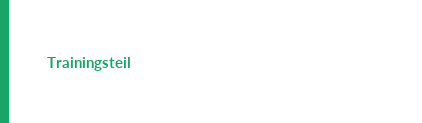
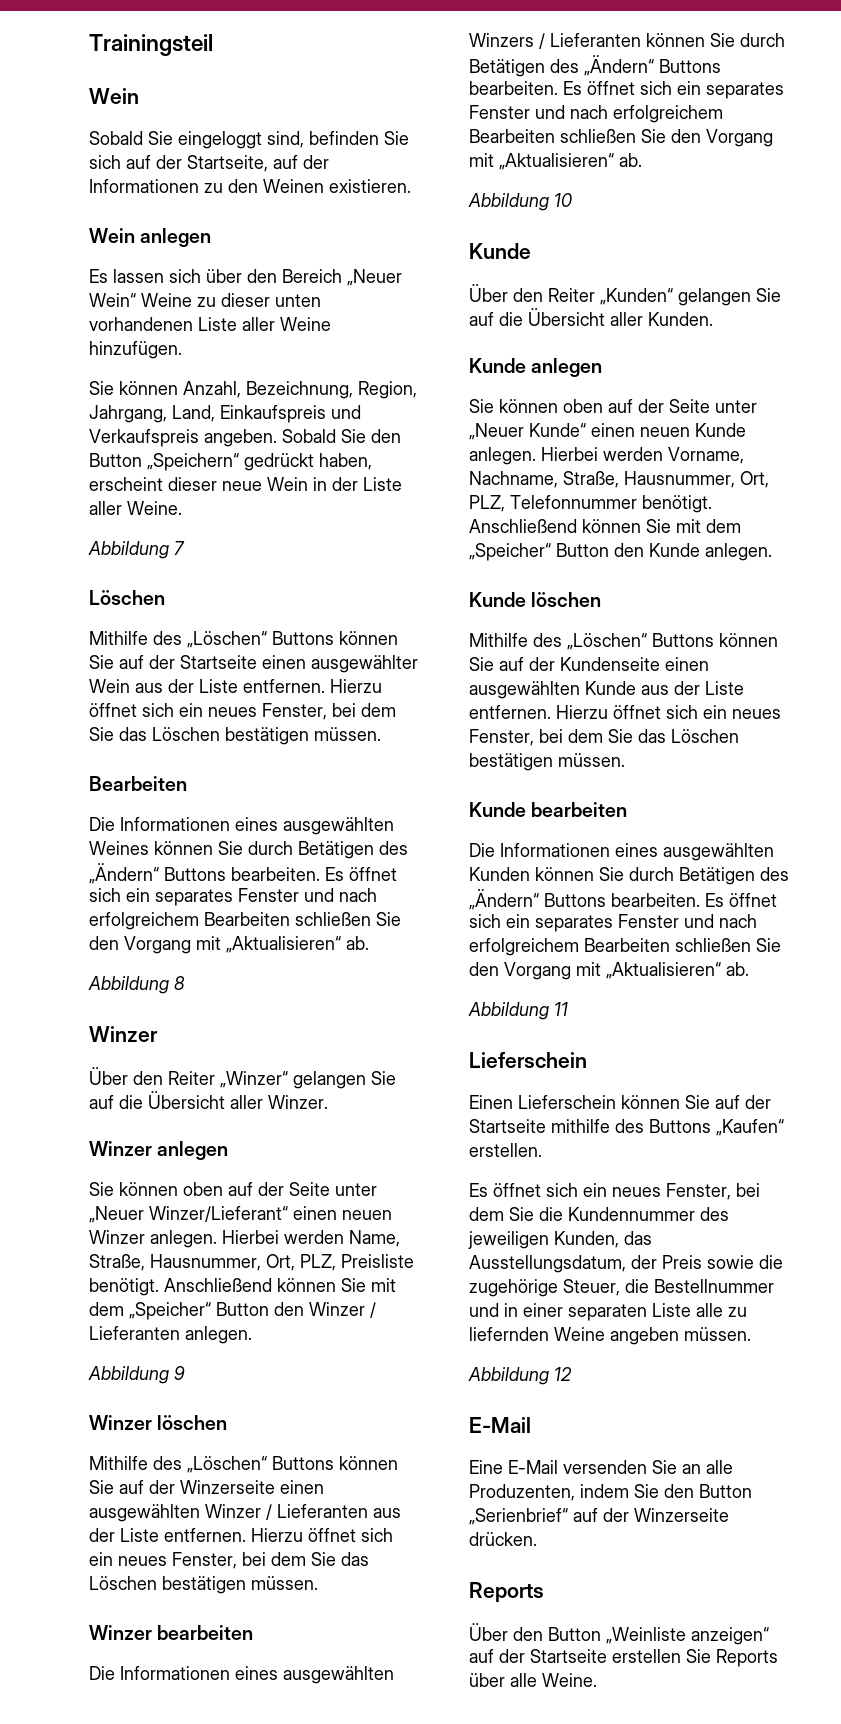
  Trainingsteil
+ Wein
+ Sobald Sie eingeloggt sind, befinden Sie sich auf der Startseite, auf der Informationen zu den Weinen existieren.
+ Wein anlegen
+ Es lassen sich über den Bereich „Neuer Wein“ Weine zu dieser unten vorhandenen Liste aller Weine hinzufügen.
+ Sie können Anzahl, Bezeichnung, Region, Jahrgang, Land, Einkaufspreis und Verkaufspreis angeben. Sobald Sie den Button „Speichern“ gedrückt haben, erscheint dieser neue Wein in der Liste aller Weine.
+ Abbildung 7
+ Löschen
+ Mithilfe des „Löschen“ Buttons können Sie auf der Startseite einen ausgewählter Wein aus der Liste entfernen. Hierzu öffnet sich ein neues Fenster, bei dem Sie das Löschen bestätigen müssen.
+ Bearbeiten
+ Die Informationen eines ausgewählten Weines können Sie durch Betätigen des „Ändern“ Buttons bearbeiten. Es öffnet sich ein separates Fenster und nach erfolgreichem Bearbeiten schließen Sie den Vorgang mit „Aktualisieren“ ab.
+ Abbildung 8
+ Winzer
+ Über den Reiter „Winzer“ gelangen Sie auf die Übersicht aller Winzer.
+ Winzer anlegen
+ Sie können oben auf der Seite unter „Neuer Winzer/Lieferant“ einen neuen Winzer anlegen. Hierbei werden Name, Straße, Hausnummer, Ort, PLZ, Preisliste benötigt. Anschließend können Sie mit dem „Speicher“ Button den Winzer / Lieferanten anlegen.
+ Abbildung 9
+ Winzer löschen
+ Mithilfe des „Löschen“ Buttons können Sie auf der Winzerseite einen ausgewählten Winzer / Lieferanten aus der Liste entfernen. Hierzu öffnet sich ein neues Fenster, bei dem Sie das Löschen bestätigen müssen.
+ Winzer bearbeiten
+ Die Informationen eines ausgewählten Winzers / Lieferanten können Sie durch Betätigen des „Ändern“ Buttons bearbeiten. Es öffnet sich ein separates Fenster und nach erfolgreichem Bearbeiten schließen Sie den Vorgang mit „Aktualisieren“ ab.
+ Abbildung 10
+ Kunde
+ Über den Reiter „Kunden“ gelangen Sie auf die Übersicht aller Kunden.
+ Kunde anlegen
+ Sie können oben auf der Seite unter „Neuer Kunde“ einen neuen Kunde anlegen. Hierbei werden Vorname, Nachname, Straße, Hausnummer, Ort, PLZ, Telefonnummer benötigt. Anschließend können Sie mit dem „Speicher“ Button den Kunde anlegen.
+ Kunde löschen
+ Mithilfe des „Löschen“ Buttons können Sie auf der Kundenseite einen ausgewählten Kunde aus der Liste entfernen. Hierzu öffnet sich ein neues Fenster, bei dem Sie das Löschen bestätigen müssen.
+ Kunde bearbeiten
+ Die Informationen eines ausgewählten Kunden können Sie durch Betätigen des „Ändern“ Buttons bearbeiten. Es öffnet sich ein separates Fenster und nach erfolgreichem Bearbeiten schließen Sie den Vorgang mit „Aktualisieren“ ab.
+ Abbildung 11
+ Lieferschein
+ Einen Lieferschein können Sie auf der Startseite mithilfe des Buttons „Kaufen“ erstellen.
+ Es öffnet sich ein neues Fenster, bei dem Sie die Kundennummer des jeweiligen Kunden, das Ausstellungsdatum, der Preis sowie die zugehörige Steuer, die Bestellnummer und in einer separaten Liste alle zu liefernden Weine angeben müssen.
+ Abbildung 12
+ E-Mail
+ Eine E-Mail versenden Sie an alle Produzenten, indem Sie den Button „Serienbrief“ auf der Winzerseite drücken.
+ Reports
+ Über den Button „Weinliste anzeigen“ auf der Startseite erstellen Sie Reports über alle Weine.

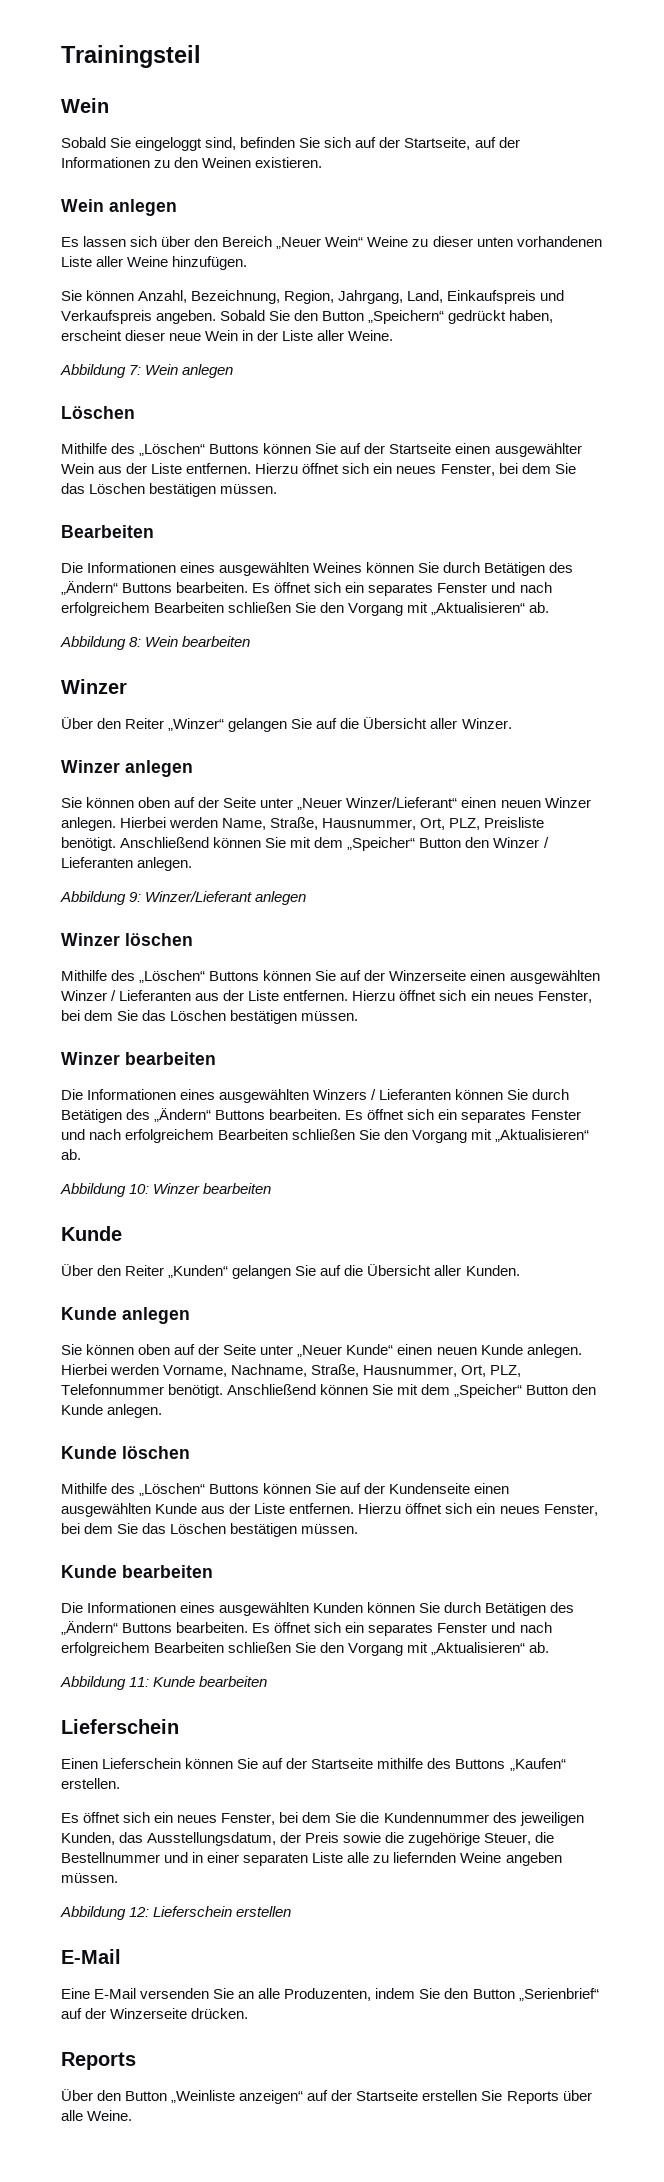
- Abbildung 7
+ Abbildung 7: Wein anlegen
- Abbildung 8
+ Abbildung 8: Wein bearbeiten
- Abbildung 9
+ Abbildung 9: Winzer/Lieferant anlegen
- Abbildung 10
+ Abbildung 10: Winzer bearbeiten
- Abbildung 11
+ Abbildung 11: Kunde bearbeiten
- Abbildung 12
+ Abbildung 12: Lieferschein erstellen

